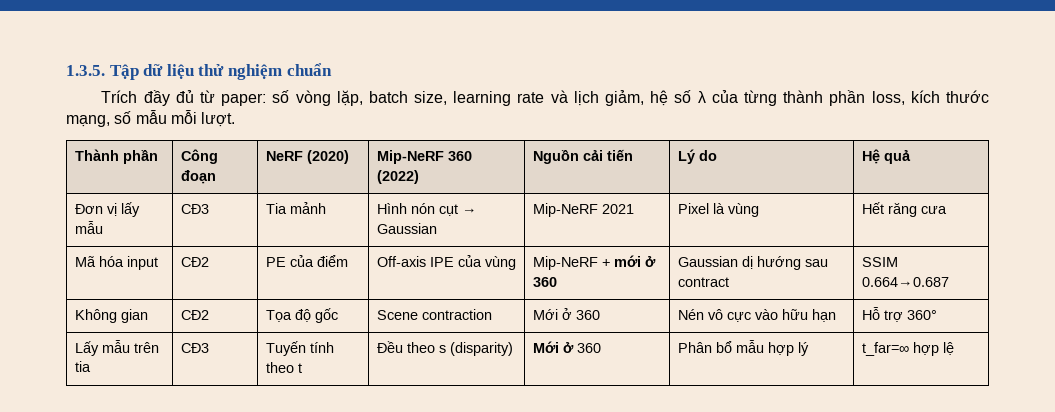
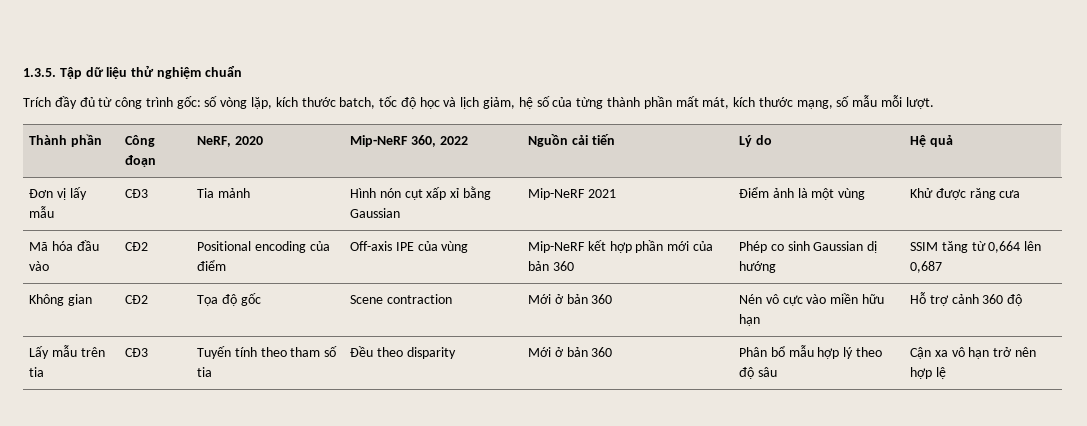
- Trích đầy đủ từ paper: số vòng lặp, batch size, learning rate và lịch giảm, hệ số λ của từng thành phần loss, kích thước mạng, số mẫu mỗi lượt.
+ Trích đầy đủ từ công trình gốc: số vòng lặp, kích thước batch, tốc độ học và lịch giảm, hệ số của từng thành phần mất mát, kích thước mạng, số mẫu mỗi lượt.
- Thành phần | Công đoạn | NeRF (2020) | Mip-NeRF 360 (2022) | Nguồn cải tiến | Lý do | Hệ quả
+ Thành phần | Công đoạn | NeRF, 2020 | Mip-NeRF 360, 2022 | Nguồn cải tiến | Lý do | Hệ quả
- Đơn vị lấy mẫu | CĐ3 | Tia mảnh | Hình nón cụt → Gaussian | Mip-NeRF 2021 | Pixel là vùng | Hết răng cưa
+ Đơn vị lấy mẫu | CĐ3 | Tia mảnh | Hình nón cụt xấp xỉ bằng Gaussian | Mip-NeRF 2021 | Điểm ảnh là một vùng | Khử được răng cưa
- Mã hóa input | CĐ2 | PE của điểm | Off-axis IPE của vùng | Mip-NeRF + mới ở 360 | Gaussian dị hướng sau contract | SSIM 0.664→0.687
+ Mã hóa đầu vào | CĐ2 | Positional encoding của điểm | Off-axis IPE của vùng | Mip-NeRF kết hợp phần mới của bản 360 | Phép co sinh Gaussian dị hướng | SSIM tăng từ 0,664 lên 0,687
- Không gian | CĐ2 | Tọa độ gốc | Scene contraction | Mới ở 360 | Nén vô cực vào hữu hạn | Hỗ trợ 360°
+ Không gian | CĐ2 | Tọa độ gốc | Scene contraction | Mới ở bản 360 | Nén vô cực vào miền hữu hạn | Hỗ trợ cảnh 360 độ
- Lấy mẫu trên tia | CĐ3 | Tuyến tính theo t | Đều theo s (disparity) | Mới ở 360 | Phân bổ mẫu hợp lý | t_far=∞ hợp lệ
+ Lấy mẫu trên tia | CĐ3 | Tuyến tính theo tham số tia | Đều theo disparity | Mới ở bản 360 | Phân bổ mẫu hợp lý theo độ sâu | Cận xa vô hạn trở nên hợp lệ

